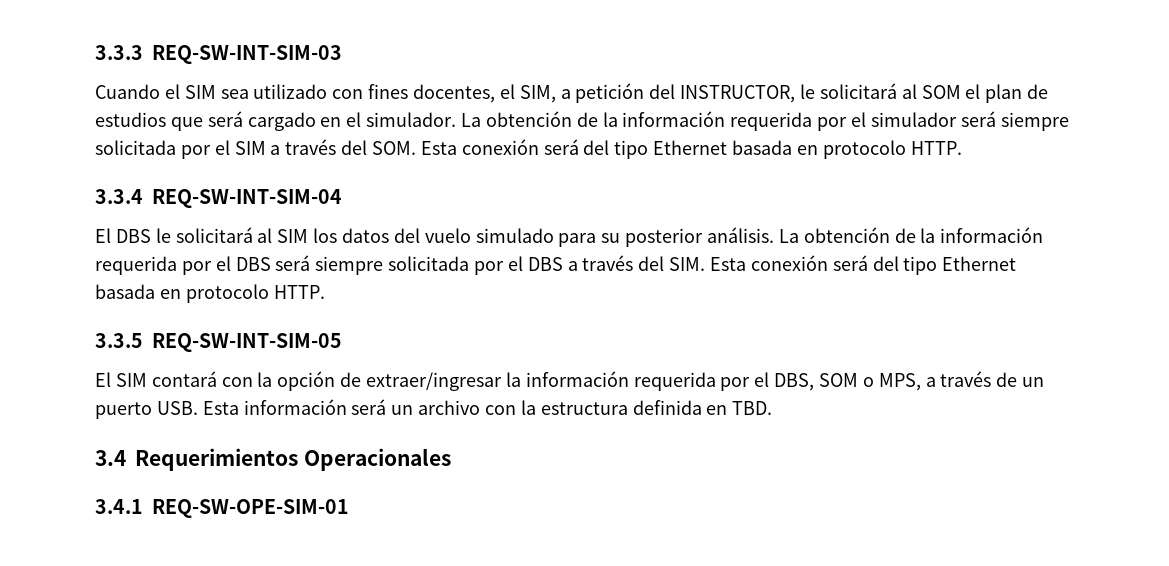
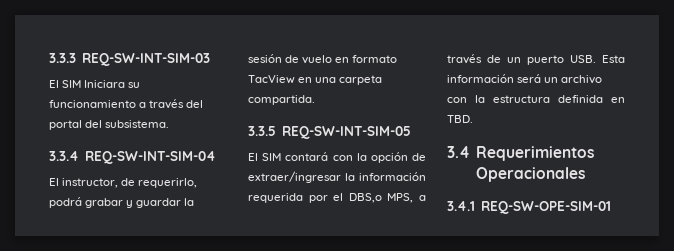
- Cuando el SIM sea utilizado con fines docentes, el SIM, a petición del INSTRUCTOR, le solicitará al SOM el plan de estudios que será cargado en el simulador. La obtención de la información requerida por el simulador será siempre solicitada por el SIM a través del SOM. Esta conexión será del tipo Ethernet basada en protocolo HTTP.
+ El SIM Iniciara su funcionamiento a través del portal del subsistema.
  3.3.4 REQ-SW-INT-SIM-04
- El DBS le solicitará al SIM los datos del vuelo simulado para su posterior análisis. La obtención de la información requerida por el DBS será siempre solicitada por el DBS a través del SIM. Esta conexión será del tipo Ethernet basada en protocolo HTTP.
+ El instructor, de requerirlo, podrá grabar y guardar la sesión de vuelo en formato TacView en una carpeta compartida.
- El SIM contará con la opción de extraer/ingresar la información requerida por el DBS, SOM o MPS, a través de un puerto USB. Esta información será un archivo con la estructura definida en TBD.
+ El SIM contará con la opción de extraer/ingresar la información requerida por el DBS,o MPS, a través de un puerto USB. Esta información será un archivo con la estructura definida en TBD.

